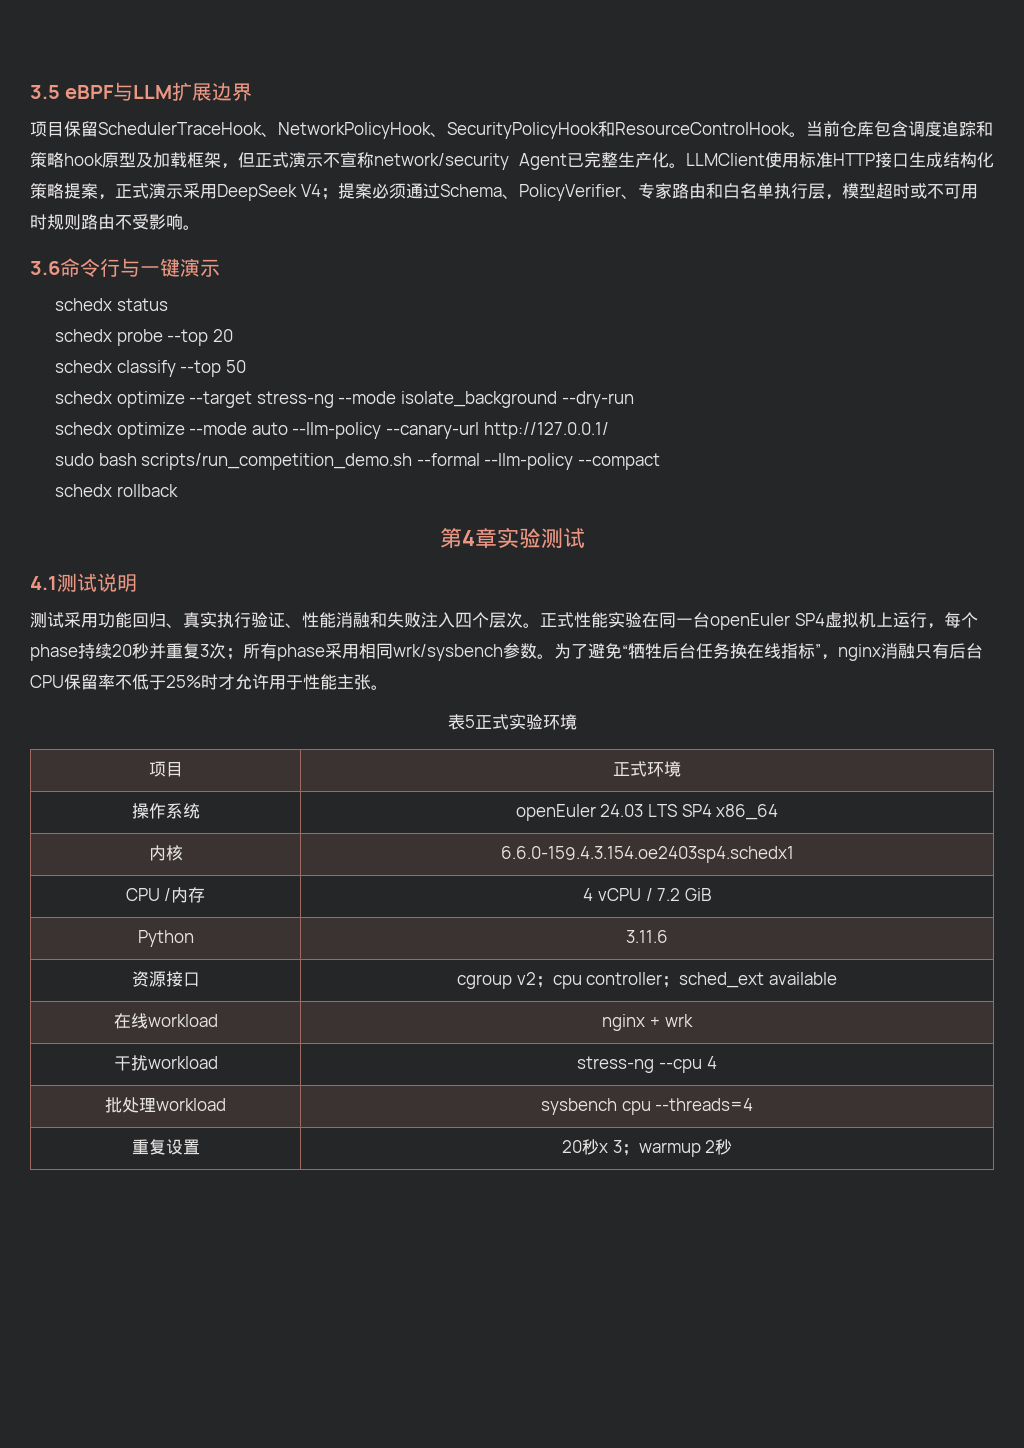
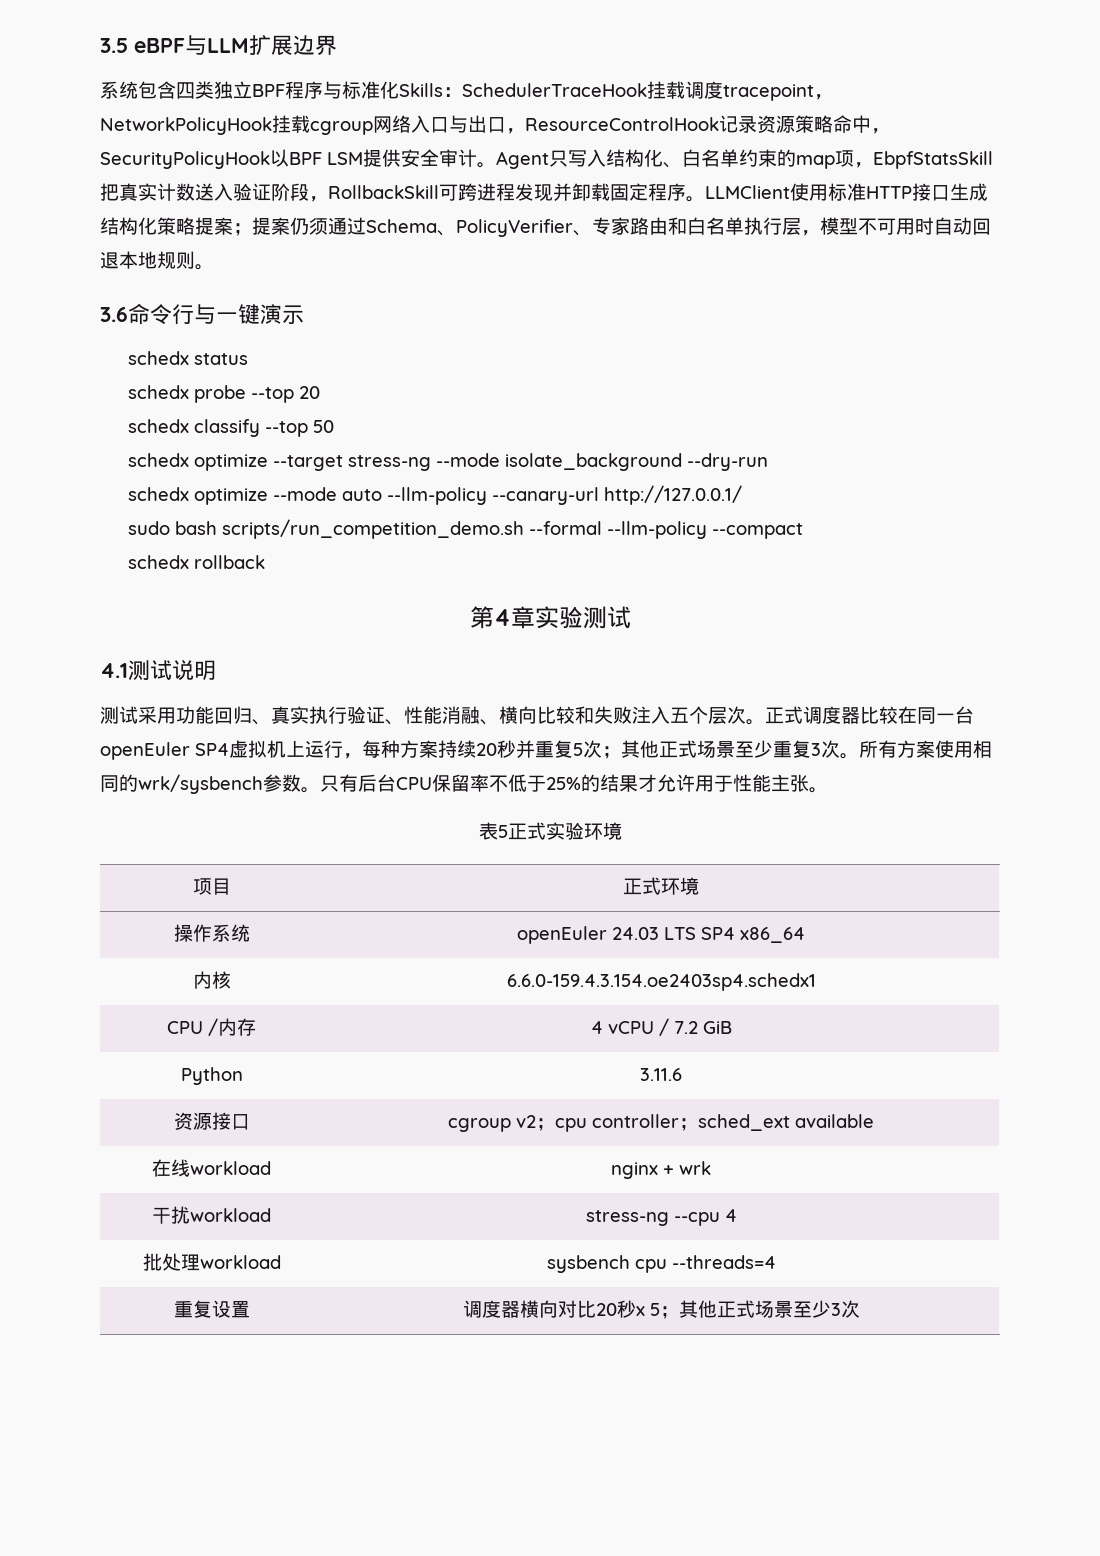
- 项目保留SchedulerTraceHook、NetworkPolicyHook、SecurityPolicyHook和ResourceControlHook。当前仓库包含调度追踪和策略hook原型及加载框架，但正式演示不宣称network/security Agent已完整生产化。
+ 系统包含四类独立BPF程序与标准化Skills：SchedulerTraceHook挂载调度tracepoint，NetworkPolicyHook挂载cgroup网络入口与出口，ResourceControlHook记录资源策略命中，SecurityPolicyHook以BPF LSM提供安全审计。Agent只写入结构化、白名单约束的map项，EbpfStatsSkill把真实计数送入验证阶段，RollbackSkill可跨进程发现并卸载固定程序。
- LLMClient使用标准HTTP接口生成结构化策略提案，正式演示采用DeepSeek V4；提案必须通过Schema、PolicyVerifier、专家路由和白名单执行层，模型超时或不可用时规则路由不受影响。
+ LLMClient使用标准HTTP接口生成结构化策略提案；提案仍须通过Schema、PolicyVerifier、专家路由和白名单执行层，模型不可用时自动回退本地规则。
- 测试采用功能回归、真实执行验证、性能消融和失败注入四个层次。
+ 测试采用功能回归、真实执行验证、性能消融、横向比较和失败注入五个层次。
- 正式性能实验在同一台openEuler SP4虚拟机上运行，每个phase持续20秒并重复3次；所有phase采用相同wrk/sysbench参数。为了避免“牺牲后台任务换在线指标”，nginx消融只有后台CPU保留率不低于25%时才允许用于性能主张。
+ 正式调度器比较在同一台openEuler SP4虚拟机上运行，每种方案持续20秒并重复5次；其他正式场景至少重复3次。所有方案使用相同的wrk/sysbench参数。只有后台CPU保留率不低于25%的结果才允许用于性能主张。
- 重复设置 | 20秒x 3；warmup 2秒
+ 重复设置 | 调度器横向对比20秒x 5；其他正式场景至少3次

